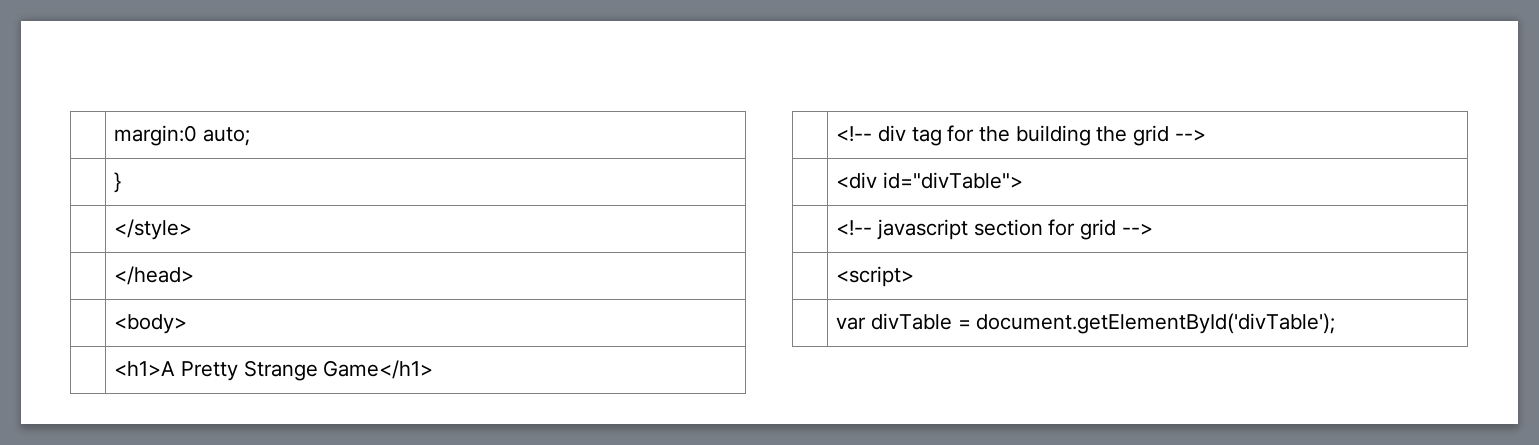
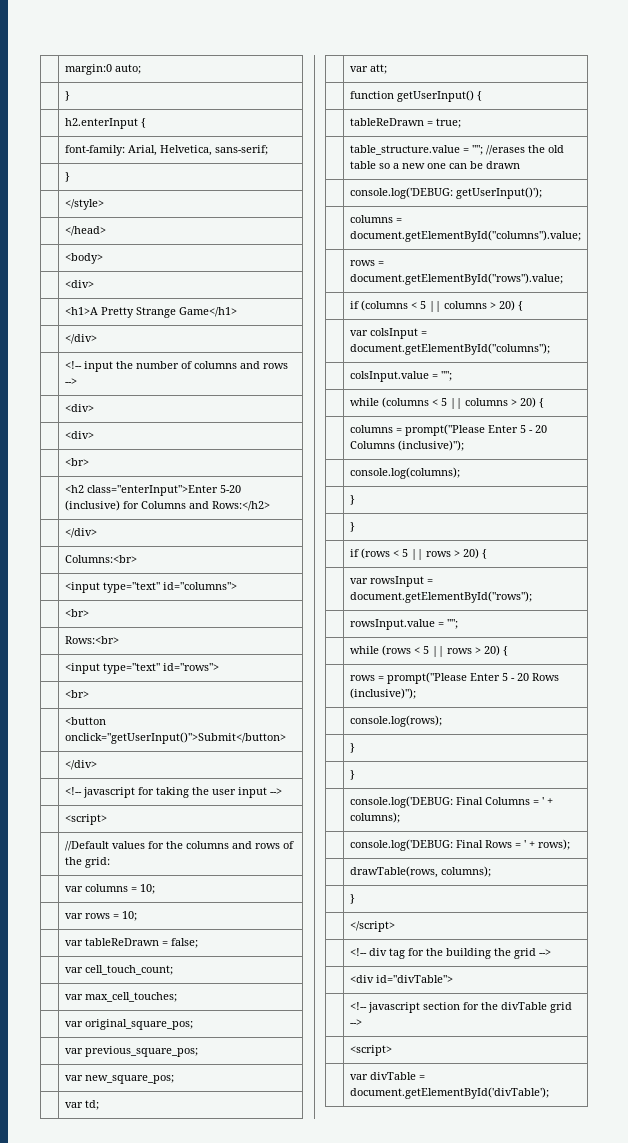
+ | h2.enterInput {
+ | font-family: Arial, Helvetica, sans-serif;
+ | }
  | <body>
+ | <div>
  | <h1>A Pretty Strange Game</h1>
+ | </div>
+ | <!-- input the number of columns and rows -->
+ | <div>
+ | <div>
+ | <br>
+ | <h2 class="enterInput">Enter 5-20 (inclusive) for Columns and Rows:</h2>
+ | </div>
+ | Columns:<br>
+ | <input type="text" id="columns">
+ | <br>
+ | Rows:<br>
+ | <input type="text" id="rows">
+ | <br>
+ | <button onclick="getUserInput()">Submit</button>
+ | </div>
+ | <!-- javascript for taking the user input -->
+ | <script>
+ | //Default values for the columns and rows of the grid:
+ | var columns = 10;
+ | var rows = 10;
+ | var tableReDrawn = false;
+ | var cell_touch_count;
+ | var max_cell_touches;
+ | var original_square_pos;
+ | var previous_square_pos;
+ | var new_square_pos;
+ | var td;
+ | var att;
+ | function getUserInput() {
+ | tableReDrawn = true;
+ | table_structure.value = ""; //erases the old table so a new one can be drawn
+ | console.log('DEBUG: getUserInput()');
+ | columns = document.getElementById("columns").value;
+ | rows = document.getElementById("rows").value;
+ | if (columns < 5 || columns > 20) {
+ | var colsInput = document.getElementById("columns");
+ | colsInput.value = "";
+ | while (columns < 5 || columns > 20) {
+ | columns = prompt("Please Enter 5 - 20 Columns (inclusive)");
+ | console.log(columns);
+ | }
+ | }
+ | if (rows < 5 || rows > 20) {
+ | var rowsInput = document.getElementById("rows");
+ | rowsInput.value = "";
+ | while (rows < 5 || rows > 20) {
+ | rows = prompt("Please Enter 5 - 20 Rows (inclusive)");
+ | console.log(rows);
+ | }
+ | }
+ | console.log('DEBUG: Final Columns = ' + columns);
+ | console.log('DEBUG: Final Rows = ' + rows);
+ | drawTable(rows, columns);
+ | }
+ | </script>
- | <!-- javascript section for grid -->
+ | <!-- javascript section for the divTable grid -->

